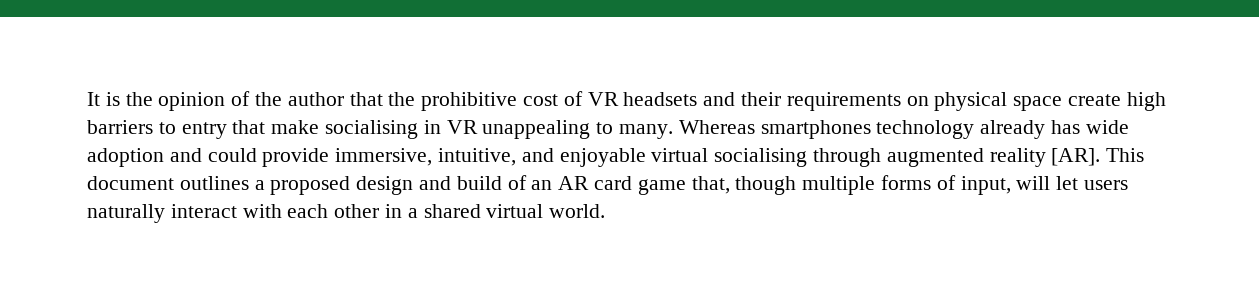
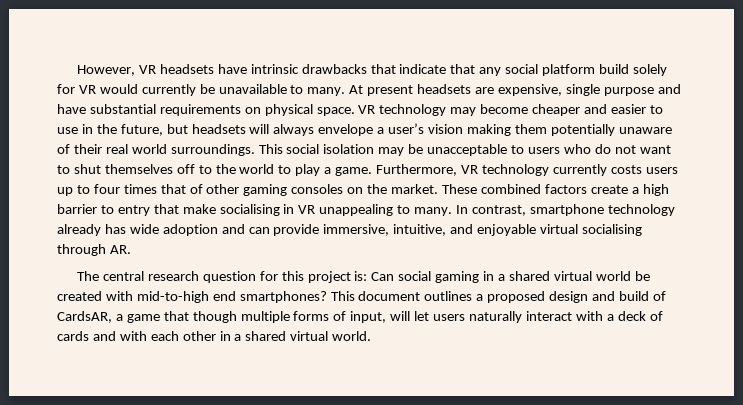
- It is the opinion of the author that the prohibitive cost of VR headsets and their requirements on physical space create high barriers to entry that make socialising in VR unappealing to many.
+ However, VR headsets have intrinsic drawbacks that indicate that any social platform build solely for VR would currently be unavailable to many. At present headsets are expensive, single purpose and have substantial requirements on physical space. VR technology may become cheaper and easier to use in the future, but headsets will always envelope a user’s vision making them potentially unaware of their real world surroundings. This social isolation may be unacceptable to users who do not want to shut themselves off to the world to play a game. Furthermore, VR technology currently costs users up to four times that of other gaming consoles on the market. These combined factors create a high barrier to entry that make socialising in VR unappealing to many.
- Whereas smartphones technology already has wide adoption and could provide immersive, intuitive, and enjoyable virtual socialising through augmented reality [AR]. This document outlines a proposed design and build of an AR card game that, though multiple forms of input, will let users naturally interact with each other in a shared virtual world.
+ In contrast, smartphone technology already has wide adoption and can provide immersive, intuitive, and enjoyable virtual socialising through AR.
+ The central research question for this project is: Can social gaming in a shared virtual world be created with mid-to-high end smartphones? This document outlines a proposed design and build of CardsAR, a game that though multiple forms of input, will let users naturally interact with a deck of cards and with each other in a shared virtual world.

